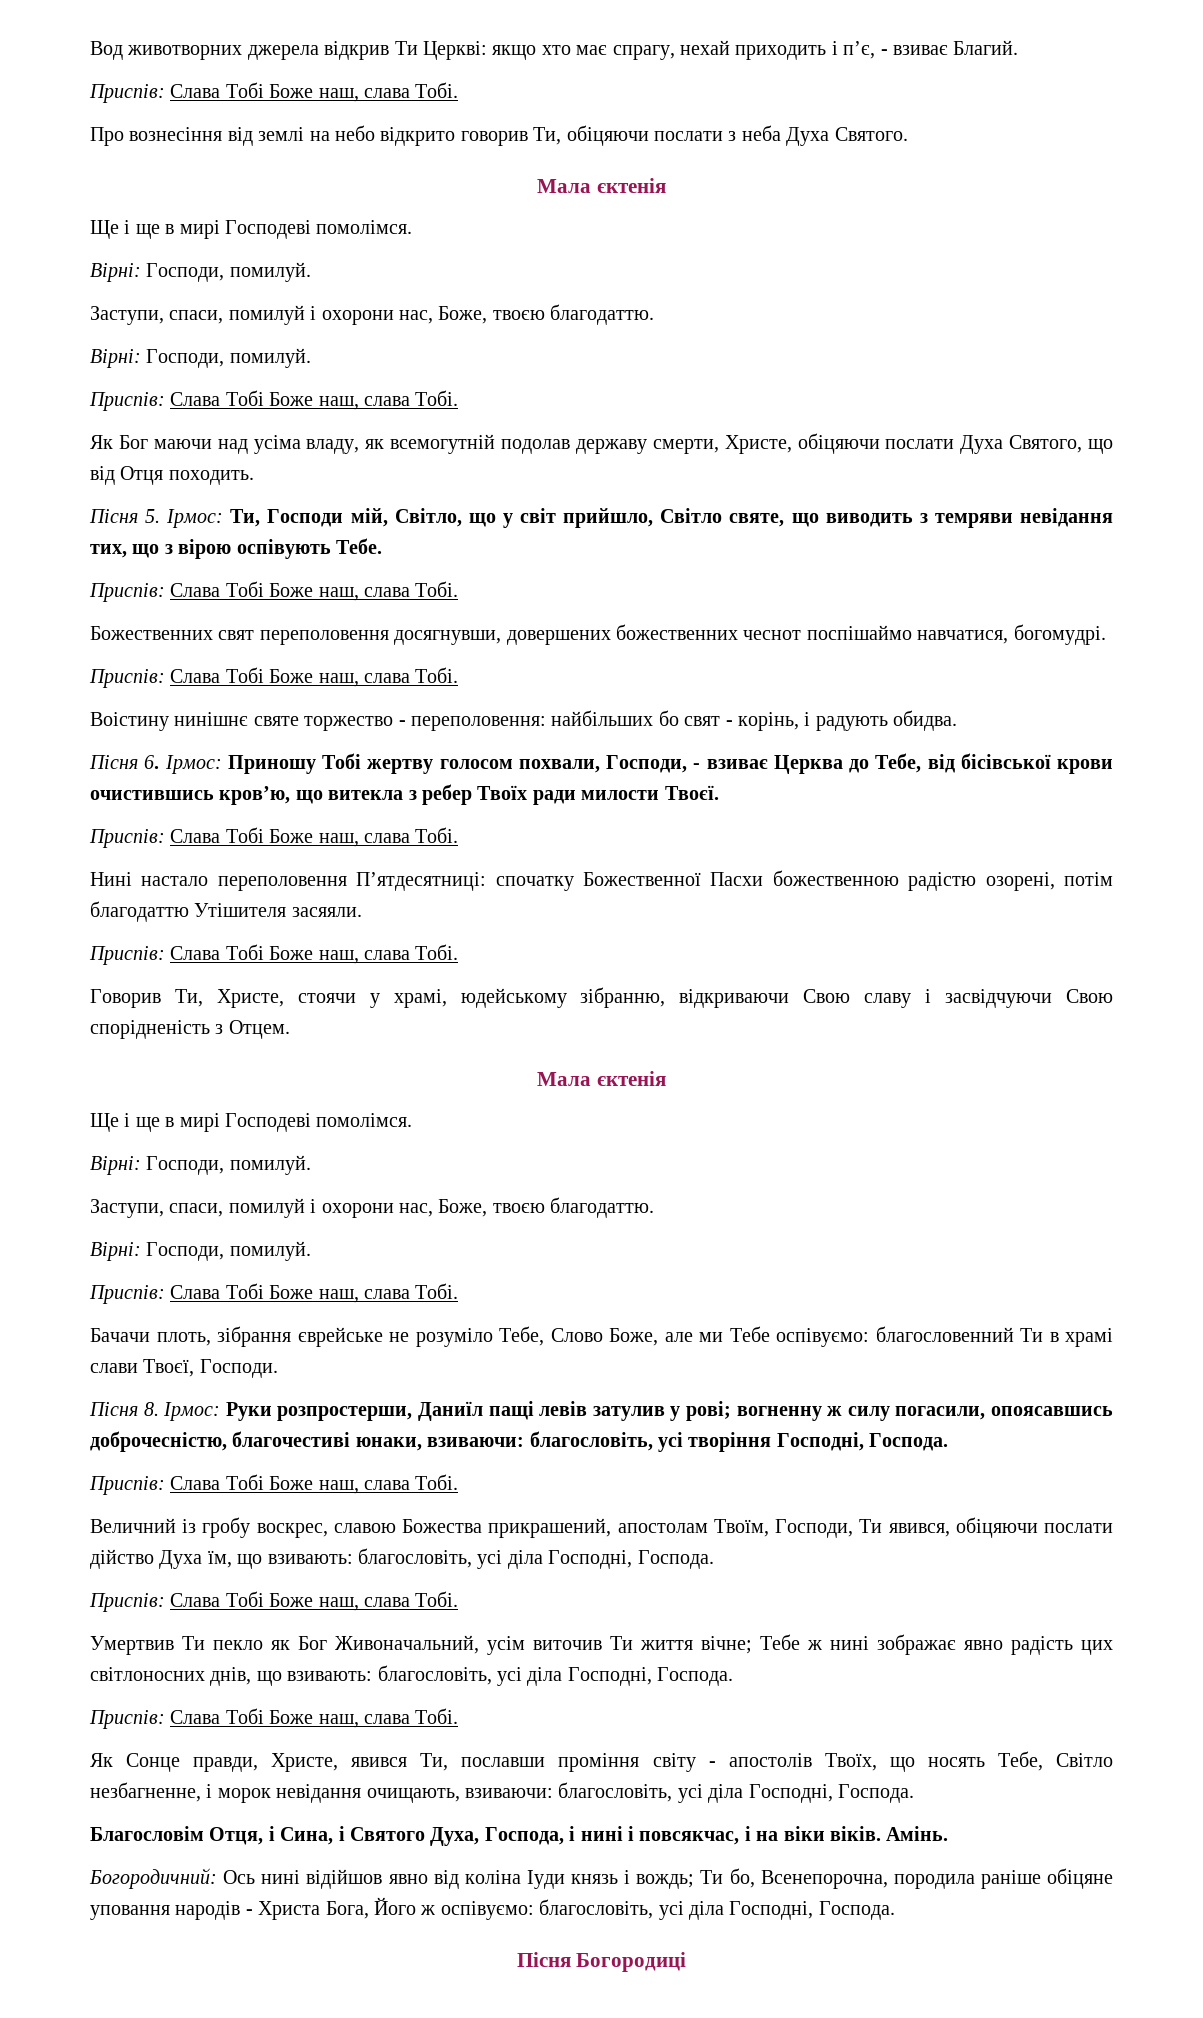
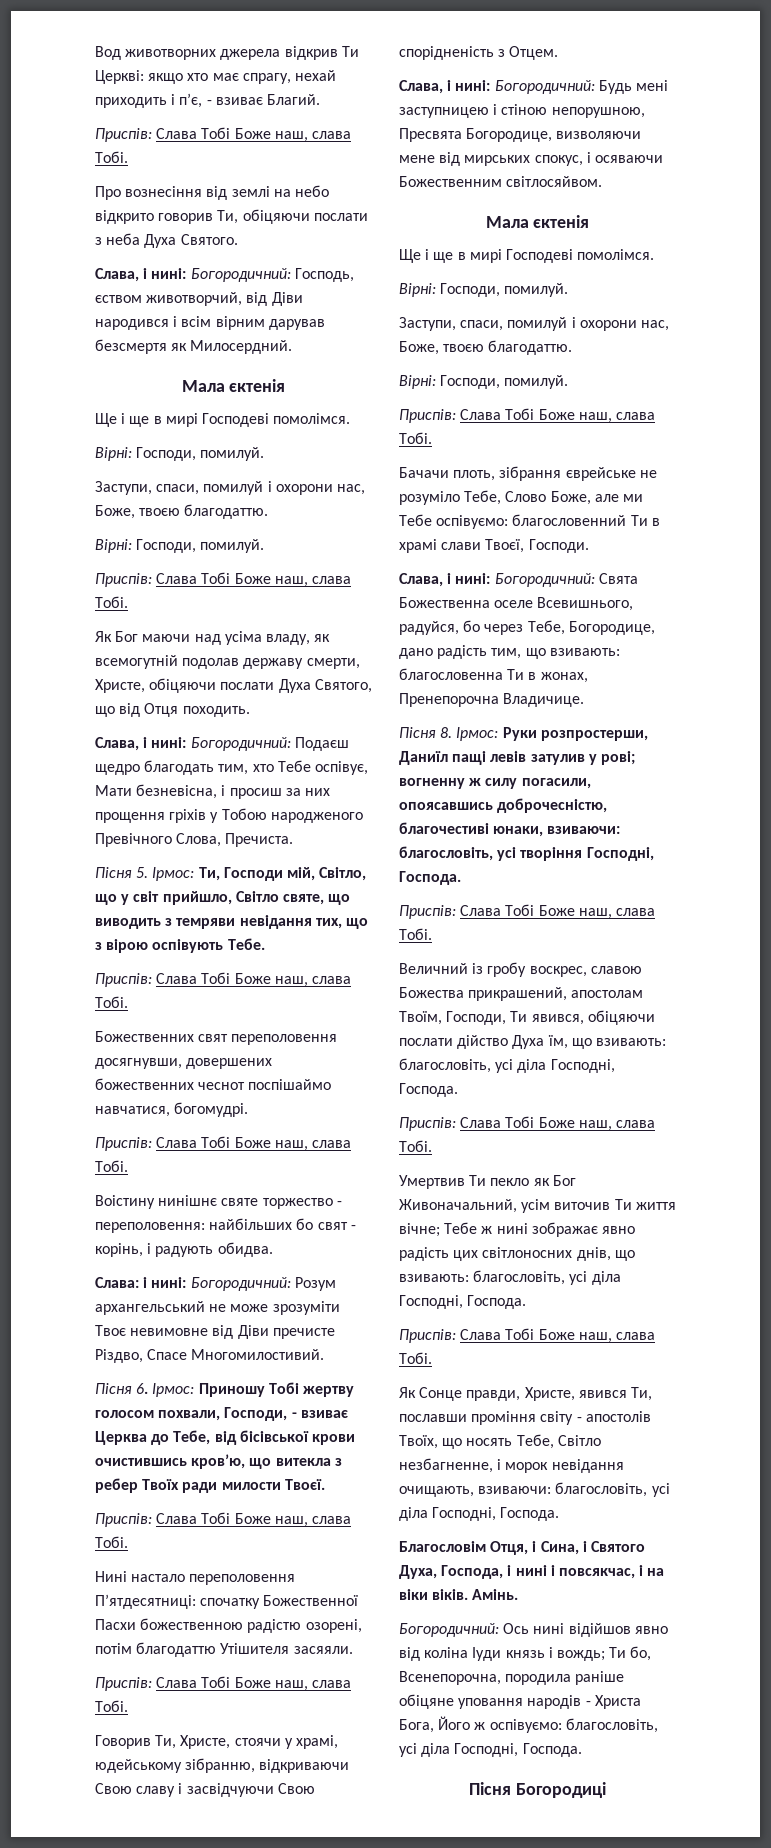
+ Слава, і нині: Богородичний: Господь, єством животворчий, від Діви народився і всім вірним дарував безсмертя як Милосердний.
+ Слава, і нині: Богородичний: Подаєш щедро благодать тим, хто Тебе оспівує, Мати безневісна, і просиш за них прощення гріхів у Тобою народженого Превічного Слова, Пречиста.
+ Слава: і нині: Богородичний: Розум архангельський не може зрозуміти Твоє невимовне від Діви пречисте Різдво, Спасе Многомилостивий.
+ Слава, і нині: Богородичний: Будь мені заступницею і стіною непорушною, Пресвята Богородице, визволяючи мене від мирських спокус, і осяваючи Божественним світлосяйвом.
+ Слава, і нині: Богородичний: Свята Божественна оселе Всевишнього, радуйся, бо через Тебе, Богородице, дано радість тим, що взивають: благословенна Ти в жонах, Пренепорочна Владичице.

